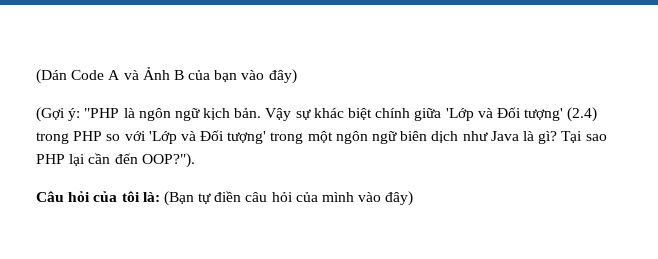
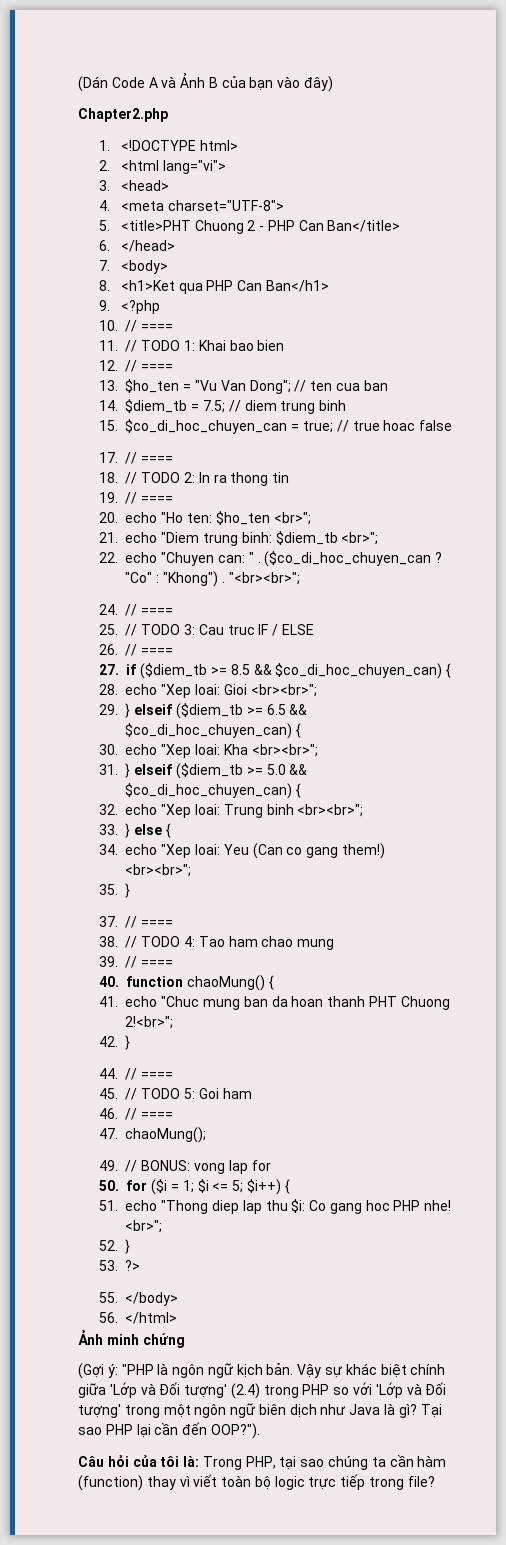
+ Chapter2.php
+ 1. <!DOCTYPE html>
+ 2. <html lang="vi">
+ 3. <head>
+ 4. <meta charset="UTF-8">
+ 5. <title>PHT Chuong 2 - PHP Can Ban</title>
+ 6. </head>
+ 7. <body>
+ 8. <h1>Ket qua PHP Can Ban</h1>
+ 9. <?php
+ 10. // ====
+ 11. // TODO 1: Khai bao bien
+ 12. // ====
+ 13. $ho_ten = "Vu Van Dong"; // ten cua ban
+ 14. $diem_tb = 7.5; // diem trung binh
+ 15. $co_di_hoc_chuyen_can = true; // true hoac false
+ 17. // ====
+ 18. // TODO 2: In ra thong tin
+ 19. // ====
+ 20. echo "Ho ten: $ho_ten <br>";
+ 21. echo "Diem trung binh: $diem_tb <br>";
+ 22. echo "Chuyen can: " . ($co_di_hoc_chuyen_can ? "Co" : "Khong") . "<br><br>";
+ 24. // ====
+ 25. // TODO 3: Cau truc IF / ELSE
+ 26. // ====
+ 27. if ($diem_tb >= 8.5 && $co_di_hoc_chuyen_can) {
+ 28. echo "Xep loai: Gioi <br><br>";
+ 29. } elseif ($diem_tb >= 6.5 && $co_di_hoc_chuyen_can) {
+ 30. echo "Xep loai: Kha <br><br>";
+ 31. } elseif ($diem_tb >= 5.0 && $co_di_hoc_chuyen_can) {
+ 32. echo "Xep loai: Trung binh <br><br>";
+ 33. } else {
+ 34. echo "Xep loai: Yeu (Can co gang them!) <br><br>";
+ 35. }
+ 37. // ====
+ 38. // TODO 4: Tao ham chao mung
+ 39. // ====
+ 40. function chaoMung() {
+ 41. echo "Chuc mung ban da hoan thanh PHT Chuong 2!<br>";
+ 42. }
+ 44. // ====
+ 45. // TODO 5: Goi ham
+ 46. // ====
+ 47. chaoMung();
+ 49. // BONUS: vong lap for
+ 50. for ($i = 1; $i <= 5; $i++) {
+ 51. echo "Thong diep lap thu $i: Co gang hoc PHP nhe! <br>";
+ 52. }
+ 53. ?>
+ 55. </body>
+ 56. </html>
+ Ảnh minh chứng
- Câu hỏi của tôi là: (Bạn tự điền câu hỏi của mình vào đây)
+ Câu hỏi của tôi là: Trong PHP, tại sao chúng ta cần hàm (function) thay vì viết toàn bộ logic trực tiếp trong file?

